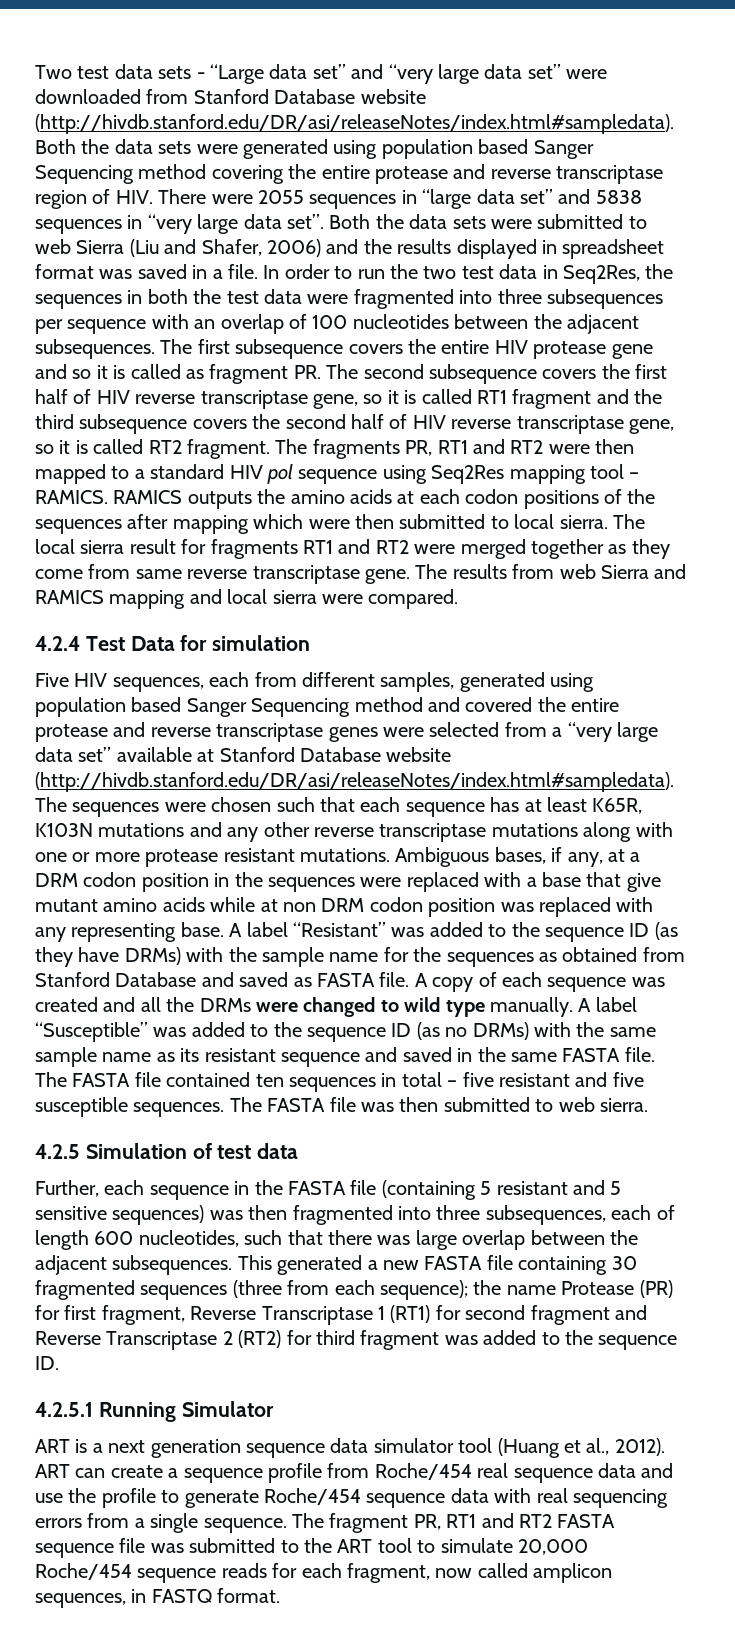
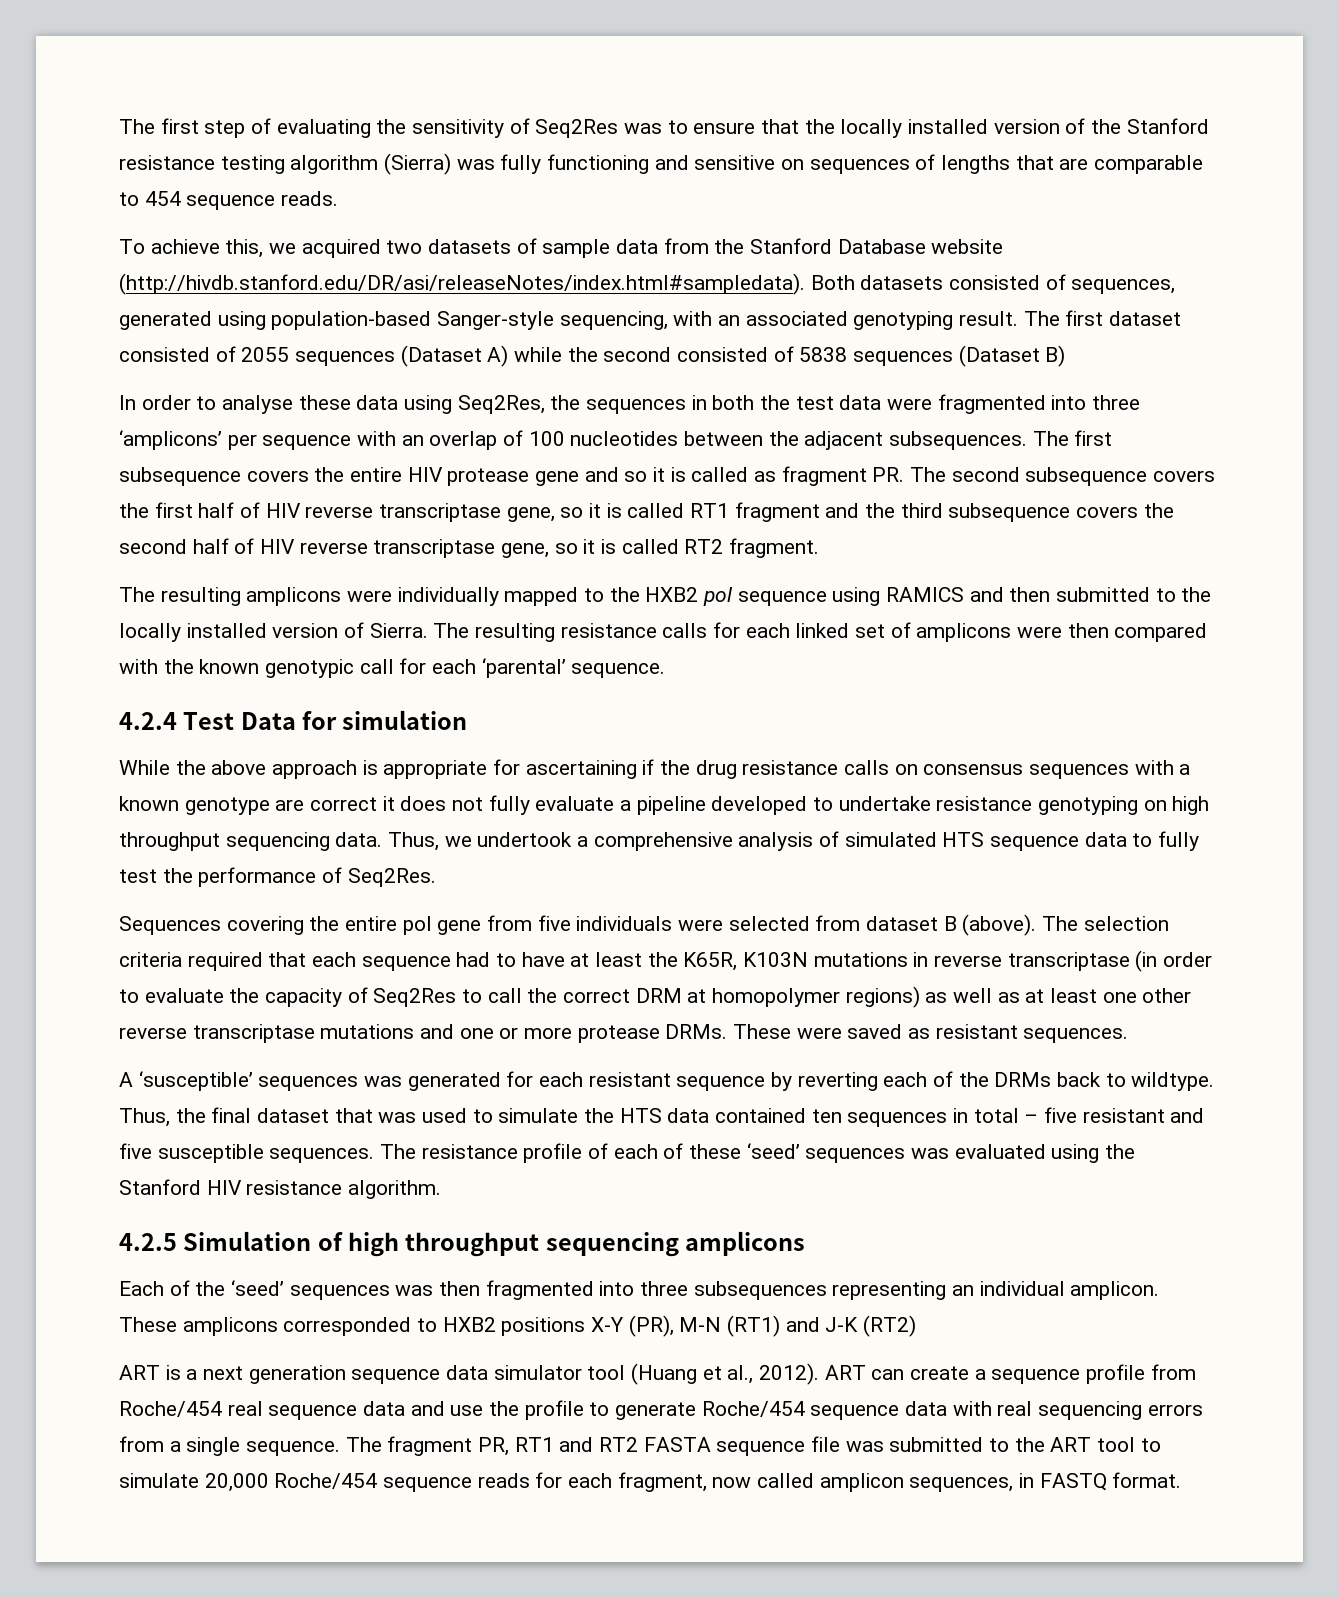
- Two test data sets - “Large data set” and “very large data set” were downloaded from Stanford Database website (http://hivdb.stanford.edu/DR/asi/releaseNotes/index.html#sampledata). Both the data sets were generated using population based Sanger Sequencing method covering the entire protease and reverse transcriptase region of HIV. There were 2055 sequences in “large data set” and 5838 sequences in “very large data set”. Both the data sets were submitted to web Sierra (Liu and Shafer, 2006) and the results displayed in spreadsheet format was saved in a file. In order to run the two test data in Seq2Res, the sequences in both the test data were fragmented into three subsequences per sequence with an overlap of 100 nucleotides between the adjacent subsequences.
+ The first step of evaluating the sensitivity of Seq2Res was to ensure that the locally installed version of the Stanford resistance testing algorithm (Sierra) was fully functioning and sensitive on sequences of lengths that are comparable to 454 sequence reads.
+ To achieve this, we acquired two datasets of sample data from the Stanford Database website (http://hivdb.stanford.edu/DR/asi/releaseNotes/index.html#sampledata). Both datasets consisted of sequences, generated using population-based Sanger-style sequencing, with an associated genotyping result. The first dataset consisted of 2055 sequences (Dataset A) while the second consisted of 5838 sequences (Dataset B)
+ In order to analyse these data using Seq2Res, the sequences in both the test data were fragmented into three ‘amplicons’ per sequence with an overlap of 100 nucleotides between the adjacent subsequences.
- The first subsequence covers the entire HIV protease gene and so it is called as fragment PR. The second subsequence covers the first half of HIV reverse transcriptase gene, so it is called RT1 fragment and the third subsequence covers the second half of HIV reverse transcriptase gene, so it is called RT2 fragment. The fragments PR, RT1 and RT2 were then mapped to a standard HIV pol sequence using Seq2Res mapping tool – RAMICS. RAMICS outputs the amino acids at each codon positions of the sequences after mapping which were then submitted to local sierra. The local sierra result for fragments RT1 and RT2 were merged together as they come from same reverse transcriptase gene. The results from web Sierra and RAMICS mapping and local sierra were compared.
+ The first subsequence covers the entire HIV protease gene and so it is called as fragment PR. The second subsequence covers the first half of HIV reverse transcriptase gene, so it is called RT1 fragment and the third subsequence covers the second half of HIV reverse transcriptase gene, so it is called RT2 fragment.
+ The resulting amplicons were individually mapped to the HXB2 pol sequence using RAMICS and then submitted to the locally installed version of Sierra. The resulting resistance calls for each linked set of amplicons were then compared with the known genotypic call for each ‘parental’ sequence.
- Five HIV sequences, each from different samples, generated using population based Sanger Sequencing method and covered the entire protease and reverse transcriptase genes were selected from a “very large data set” available at Stanford Database website (http://hivdb.stanford.edu/DR/asi/releaseNotes/index.html#sampledata). The sequences were chosen such that each sequence has at least K65R, K103N mutations and any other reverse transcriptase mutations along with one or more protease resistant mutations. Ambiguous bases, if any, at a DRM codon position in the sequences were replaced with a base that give mutant amino acids while at non DRM codon position was replaced with any representing base. A label “Resistant” was added to the sequence ID (as they have DRMs) with the sample name for the sequences as obtained from Stanford Database and saved as FASTA file. A copy of each sequence was created and all the DRMs were changed to wild type manually. A label “Susceptible” was added to the sequence ID (as no DRMs) with the same sample name as its resistant sequence and saved in the same FASTA file. The FASTA file contained ten sequences in total – five resistant and five susceptible sequences.
+ While the above approach is appropriate for ascertaining if the drug resistance calls on consensus sequences with a known genotype are correct it does not fully evaluate a pipeline developed to undertake resistance genotyping on high throughput sequencing data. Thus, we undertook a comprehensive analysis of simulated HTS sequence data to fully test the performance of Seq2Res.
+ Sequences covering the entire pol gene from five individuals were selected from dataset B (above). The selection criteria required that each sequence had to have at least the K65R, K103N mutations in reverse transcriptase (in order to evaluate the capacity of Seq2Res to call the correct DRM at homopolymer regions) as well as at least one other reverse transcriptase mutations and one or more protease DRMs. These were saved as resistant sequences.
+ A ‘susceptible’ sequences was generated for each resistant sequence by reverting each of the DRMs back to wildtype. Thus, the final dataset that was used to simulate the HTS data contained ten sequences in total – five resistant and five susceptible sequences.
- The FASTA file was then submitted to web sierra.
- 4.2.5 Simulation of test data
- Further, each sequence in the FASTA file (containing 5 resistant and 5 sensitive sequences) was then fragmented into three subsequences, each of length 600 nucleotides, such that there was large overlap between the adjacent subsequences. This generated a new FASTA file containing 30 fragmented sequences (three from each sequence); the name Protease (PR) for first fragment, Reverse Transcriptase 1 (RT1) for second fragment and Reverse Transcriptase 2 (RT2) for third fragment was added to the sequence ID.
- 4.2.5.1 Running Simulator
+ The resistance profile of each of these ‘seed’ sequences was evaluated using the Stanford HIV resistance algorithm.
+ 4.2.5 Simulation of high throughput sequencing amplicons
+ Each of the ‘seed’ sequences was then fragmented into three subsequences representing an individual amplicon. These amplicons corresponded to HXB2 positions X-Y (PR), M-N (RT1) and J-K (RT2)

